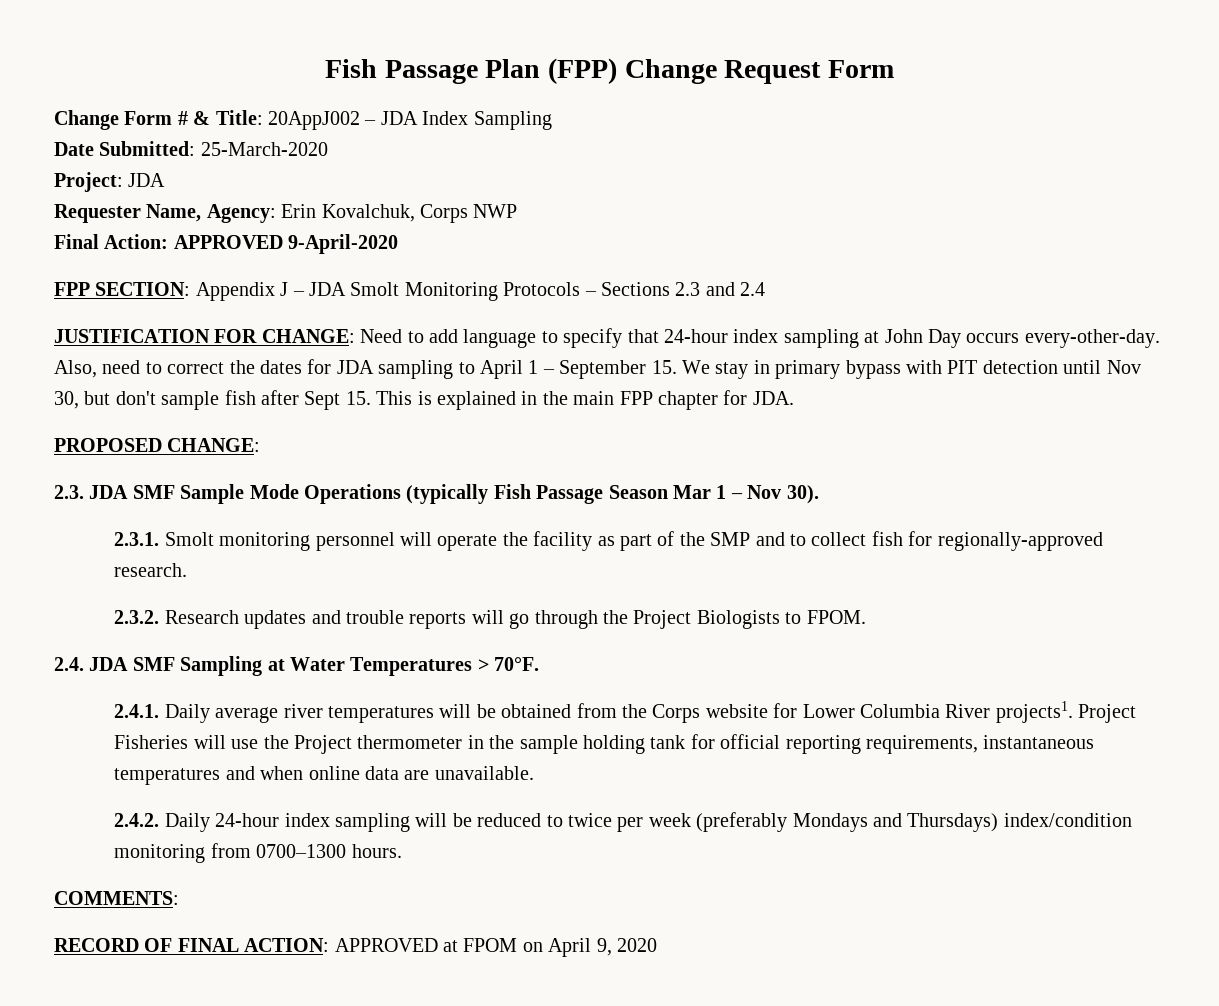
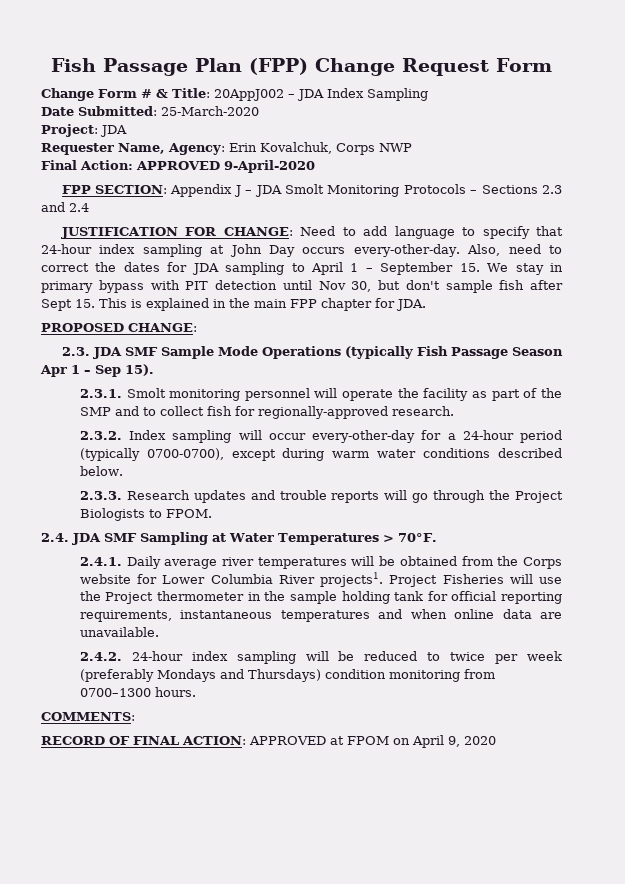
- 2.3. JDA SMF Sample Mode Operations (typically Fish Passage Season Mar 1 – Nov 30).
+ 2.3. JDA SMF Sample Mode Operations (typically Fish Passage Season Apr 1 – Sep 15).
- 2.3.2. Research updates and trouble reports will go through the Project Biologists to FPOM.
+ 2.3.2. Index sampling will occur every-other-day for a 24-hour period (typically 0700-0700), except during warm water conditions described below.
+ 2.3.3. Research updates and trouble reports will go through the Project Biologists to FPOM.
- 2.4.2. Daily 24-hour index sampling will be reduced to twice per week (preferably Mondays and Thursdays) index/condition monitoring from 0700–1300 hours.
+ 2.4.2. 24-hour index sampling will be reduced to twice per week (preferably Mondays and Thursdays) condition monitoring from 0700–1300 hours.

